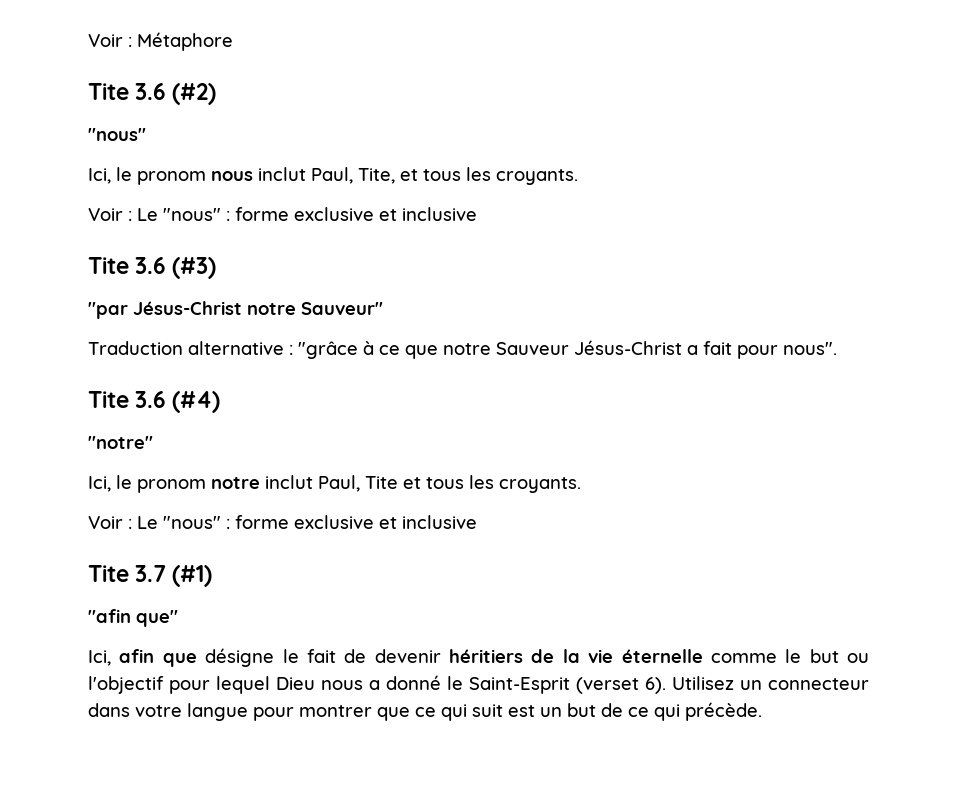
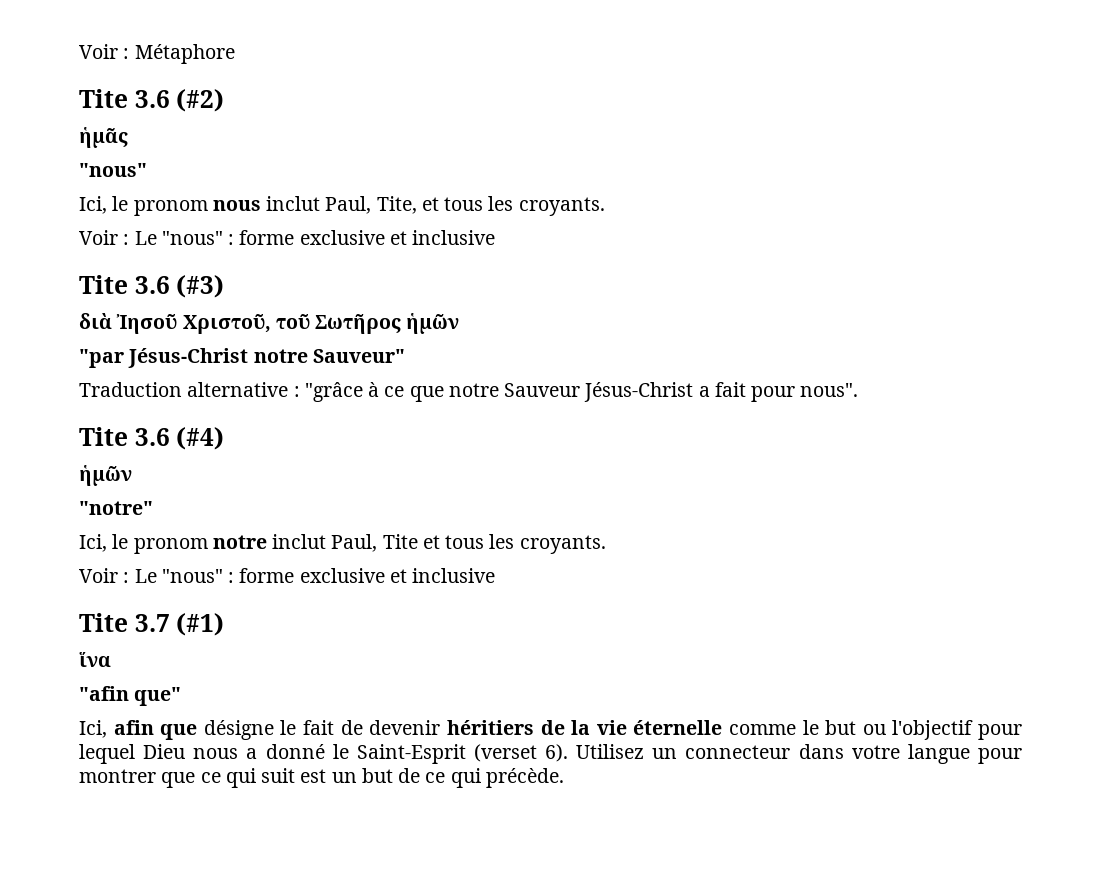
+ ἡμᾶς
+ διὰ Ἰησοῦ Χριστοῦ, τοῦ Σωτῆρος ἡμῶν
  Tite 3.6 (#4)
+ ἡμῶν
+ ἵνα

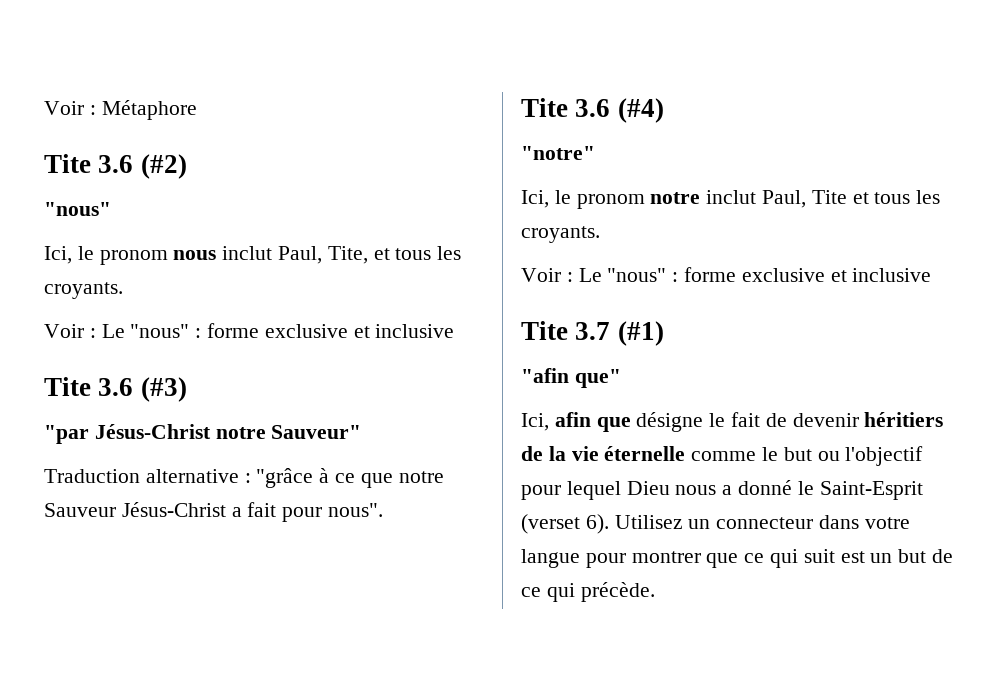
- ἡμᾶς
- διὰ Ἰησοῦ Χριστοῦ, τοῦ Σωτῆρος ἡμῶν
  Tite 3.6 (#4)
- ἡμῶν
- ἵνα

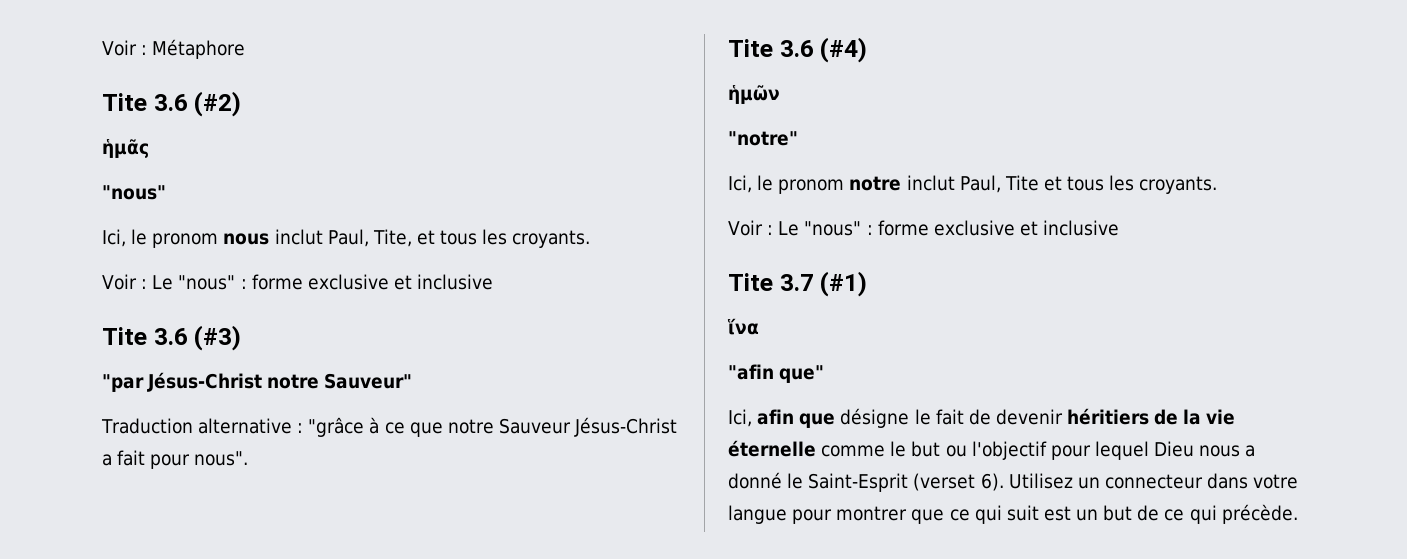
+ ἡμᾶς
+ ἡμῶν
+ ἵνα

